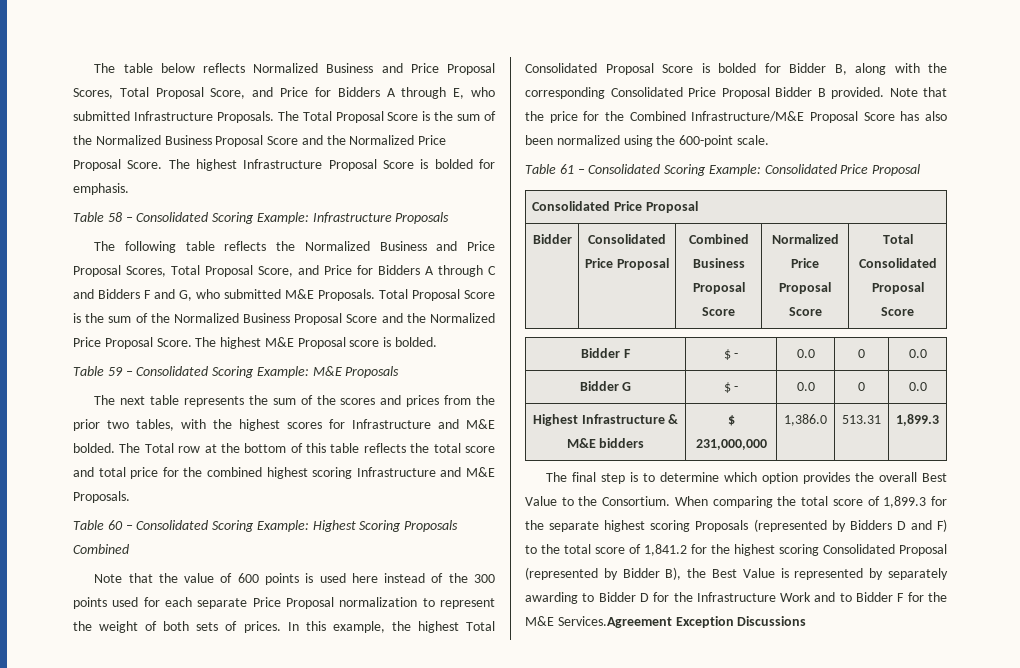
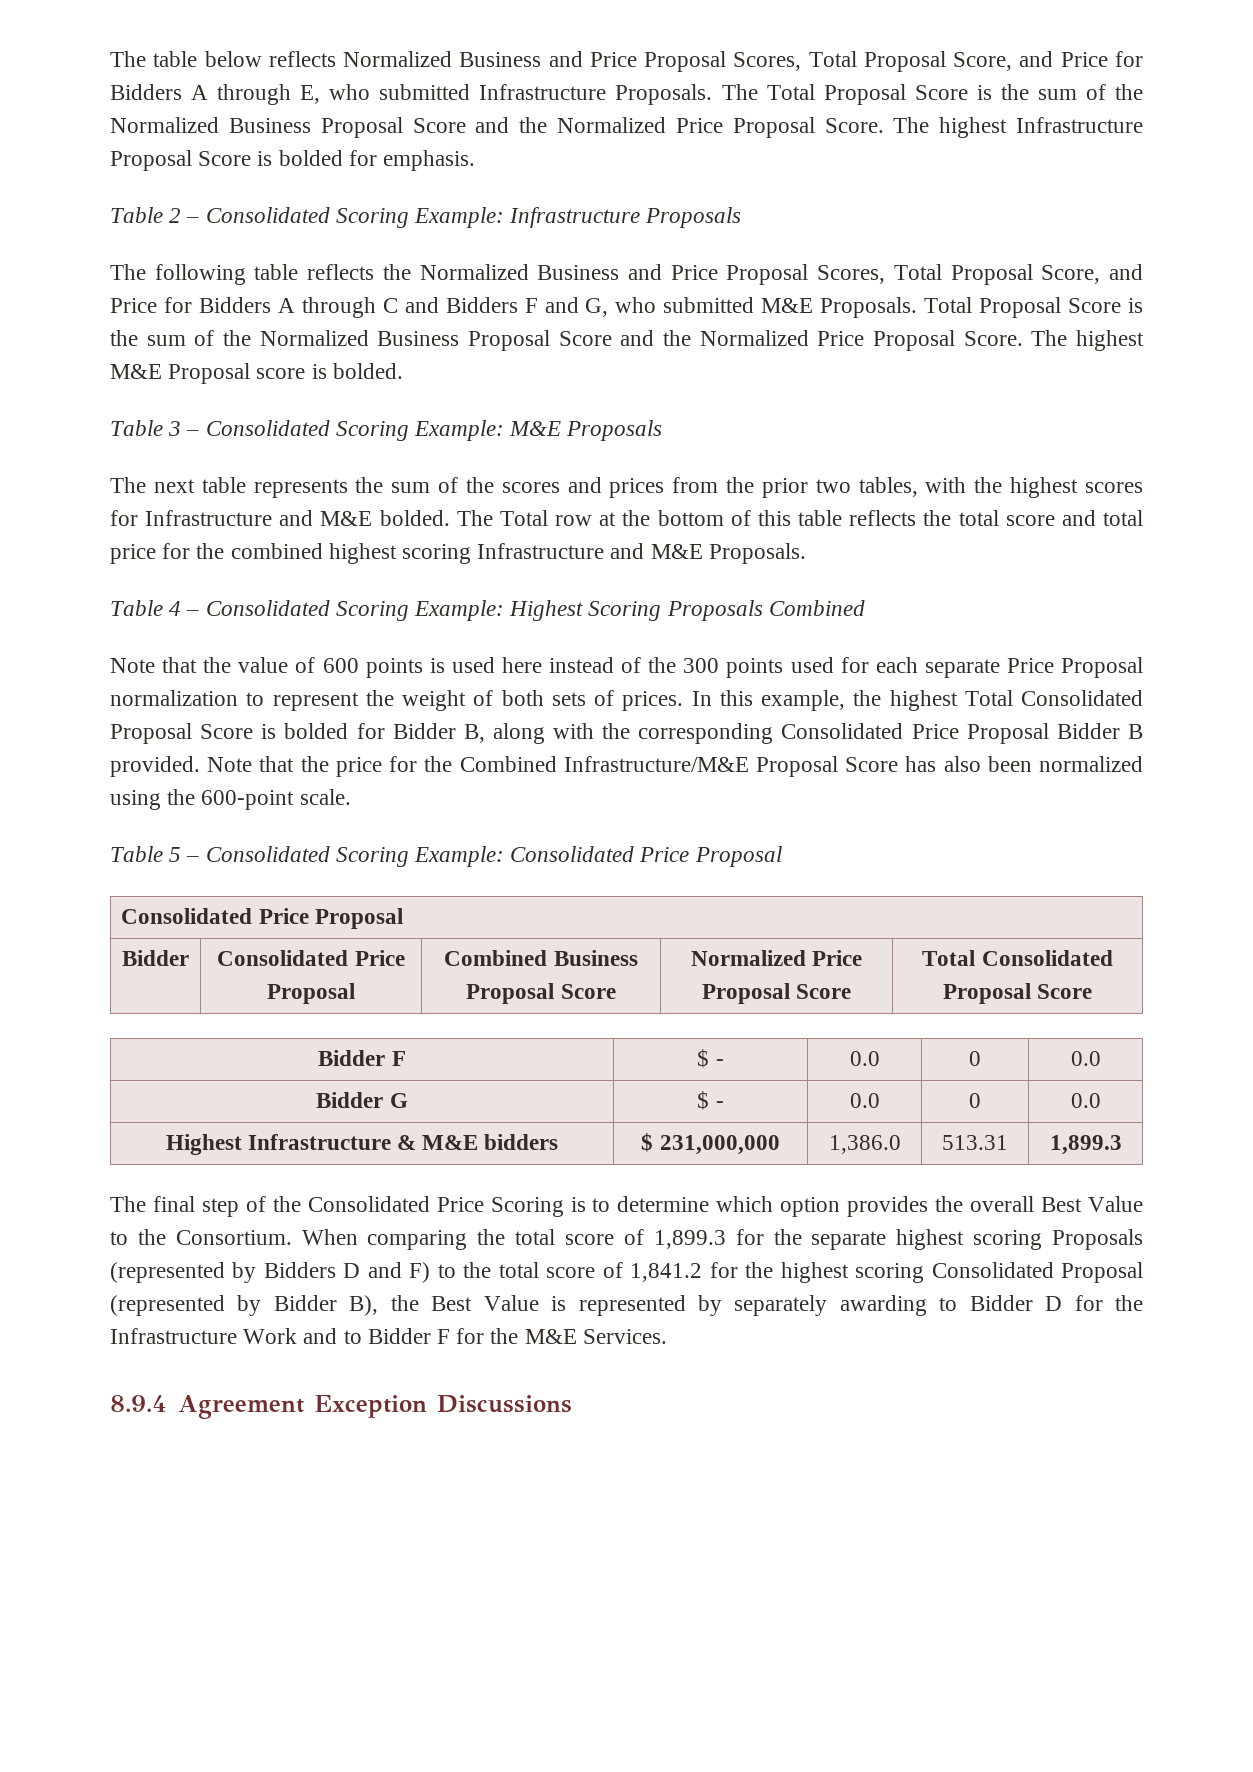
- Table 58 – Consolidated Scoring Example: Infrastructure Proposals
+ Table 2 – Consolidated Scoring Example: Infrastructure Proposals
- Table 59 – Consolidated Scoring Example: M&E Proposals
+ Table 3 – Consolidated Scoring Example: M&E Proposals
- Table 60 – Consolidated Scoring Example: Highest Scoring Proposals Combined
+ Table 4 – Consolidated Scoring Example: Highest Scoring Proposals Combined
- Table 61 – Consolidated Scoring Example: Consolidated Price Proposal
+ Table 5 – Consolidated Scoring Example: Consolidated Price Proposal
- The final step is to determine which option provides the overall Best Value to the Consortium.
+ The final step of the Consolidated Price Scoring is to determine which option provides the overall Best Value to the Consortium.
- When comparing the total score of 1,899.3 for the separate highest scoring Proposals (represented by Bidders D and F) to the total score of 1,841.2 for the highest scoring Consolidated Proposal (represented by Bidder B), the Best Value is represented by separately awarding to Bidder D for the Infrastructure Work and to Bidder F for the M&E Services.Agreement Exception Discussions
+ When comparing the total score of 1,899.3 for the separate highest scoring Proposals (represented by Bidders D and F) to the total score of 1,841.2 for the highest scoring Consolidated Proposal (represented by Bidder B), the Best Value is represented by separately awarding to Bidder D for the Infrastructure Work and to Bidder F for the M&E Services.
+ 8.9.4 Agreement Exception Discussions

